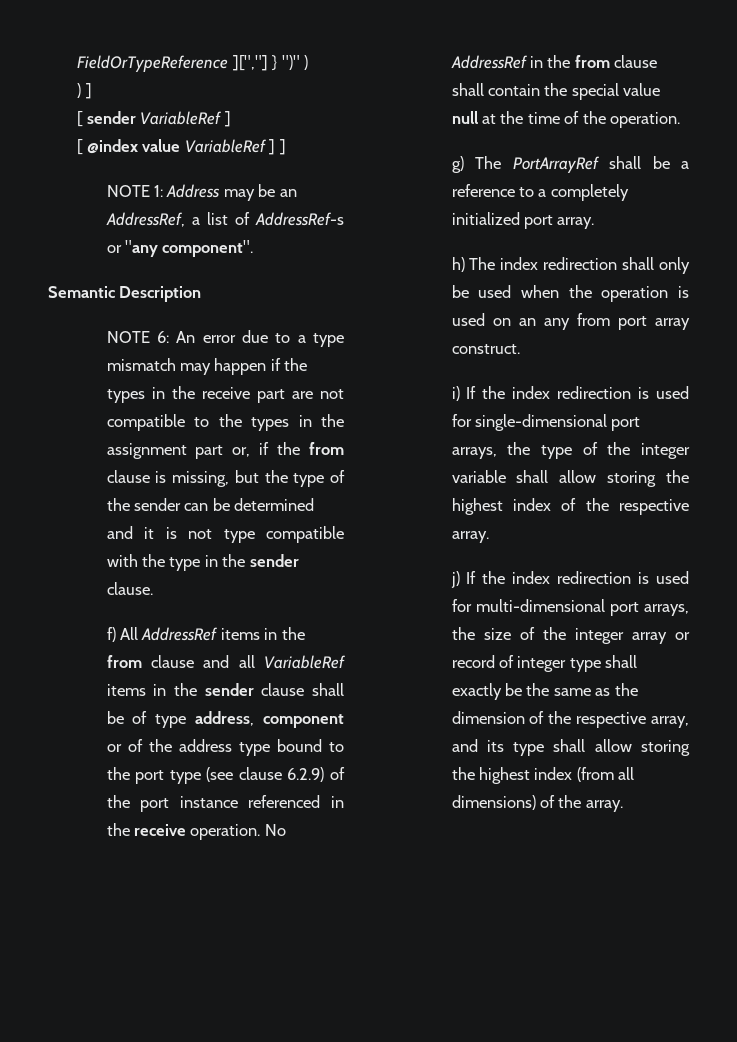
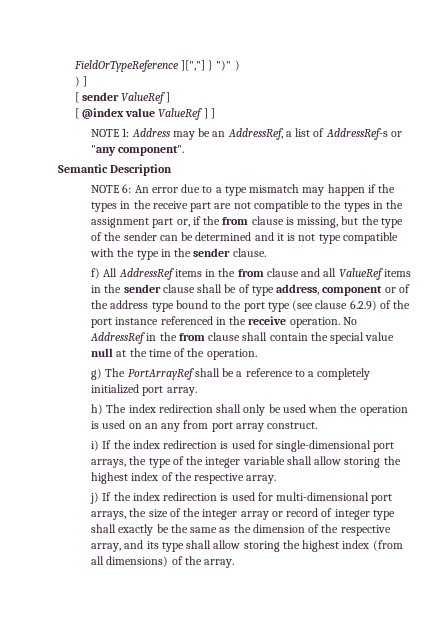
- [ sender VariableRef ]
+ [ sender ValueRef ]
- [ @index value VariableRef ] ]
+ [ @index value ValueRef ] ]
- f) All AddressRef items in the from clause and all VariableRef items in the sender clause shall be of type address, component or of the address type bound to the port type (see clause 6.2.9) of the port instance referenced in the receive operation.
+ f) All AddressRef items in the from clause and all ValueRef items in the sender clause shall be of type address, component or of the address type bound to the port type (see clause 6.2.9) of the port instance referenced in the receive operation.

